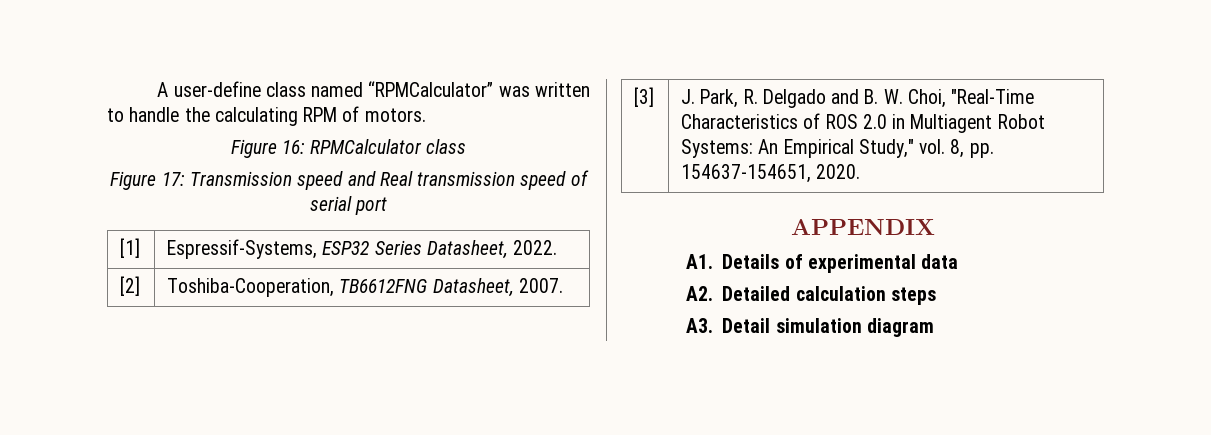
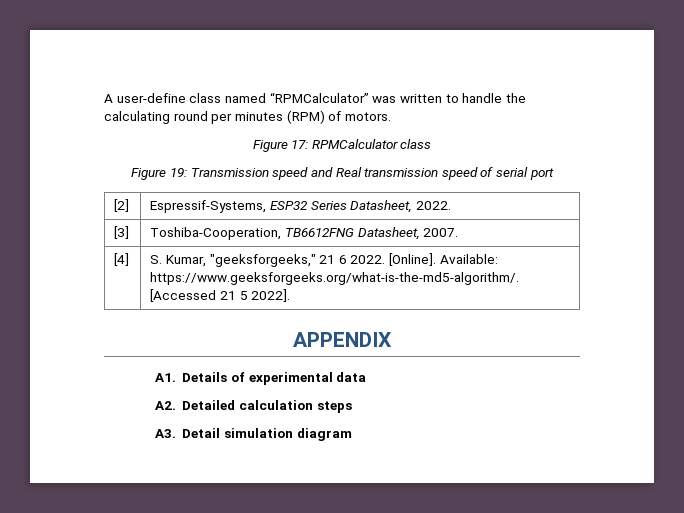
- A user-define class named “RPMCalculator” was written to handle the calculating RPM of motors.
+ A user-define class named “RPMCalculator” was written to handle the calculating round per minutes (RPM) of motors.
- Figure 16: RPMCalculator class
+ Figure 17: RPMCalculator class
- Figure 17: Transmission speed and Real transmission speed of serial port
+ Figure 19: Transmission speed and Real transmission speed of serial port
- [1] | Espressif-Systems, ESP32 Series Datasheet, 2022.
+ [2] | Espressif-Systems, ESP32 Series Datasheet, 2022.
- [2] | Toshiba-Cooperation, TB6612FNG Datasheet, 2007.
+ [3] | Toshiba-Cooperation, TB6612FNG Datasheet, 2007.
- [3] | J. Park, R. Delgado and B. W. Choi, "Real-Time Characteristics of ROS 2.0 in Multiagent Robot Systems: An Empirical Study," vol. 8, pp. 154637-154651, 2020.
+ [4] | S. Kumar, "geeksforgeeks," 21 6 2022. [Online]. Available: https://www.geeksforgeeks.org/what-is-the-md5-algorithm/. [Accessed 21 5 2022].

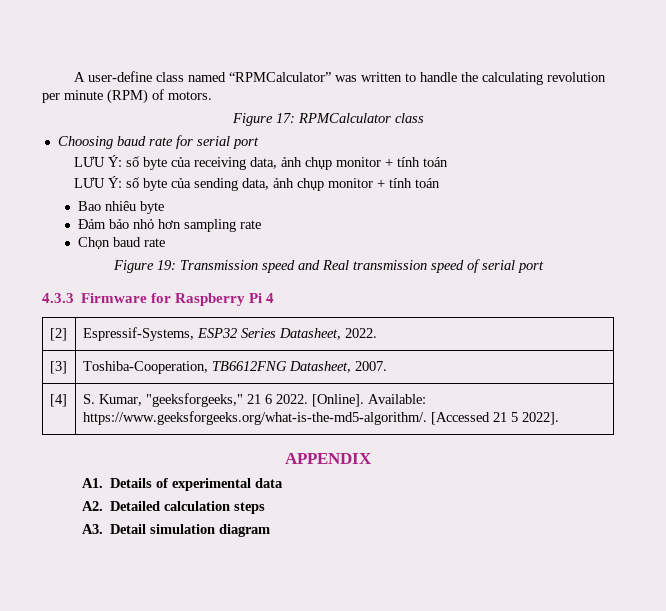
- A user-define class named “RPMCalculator” was written to handle the calculating round per minutes (RPM) of motors.
+ A user-define class named “RPMCalculator” was written to handle the calculating revolution per minute (RPM) of motors.
+ Choosing baud rate for serial port
+ LƯU Ý: số byte của receiving data, ảnh chụp monitor + tính toán
+ LƯU Ý: số byte của sending data, ảnh chụp monitor + tính toán
+ Bao nhiêu byte
+ Đảm bảo nhỏ hơn sampling rate
+ Chọn baud rate
+ 4.3.3 Firmware for Raspberry Pi 4

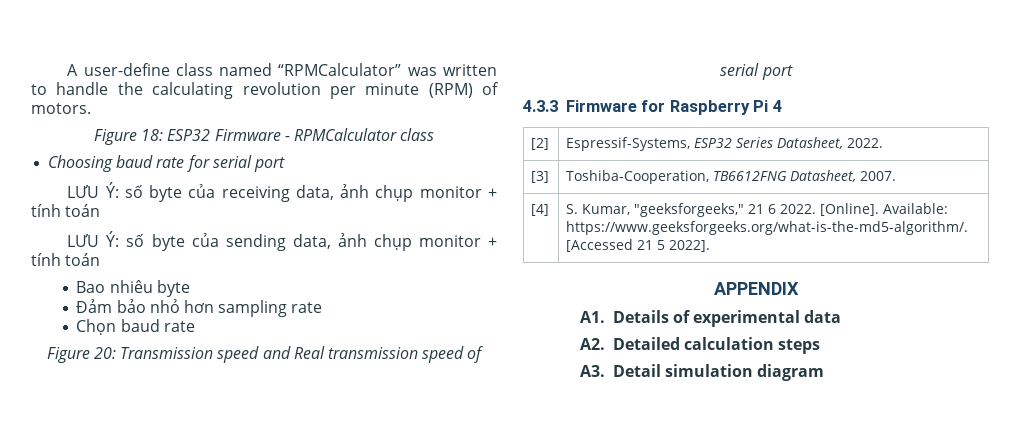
- Figure 17: RPMCalculator class
+ Figure 18: ESP32 Firmware - RPMCalculator class
- Figure 19: Transmission speed and Real transmission speed of serial port
+ Figure 20: Transmission speed and Real transmission speed of serial port

